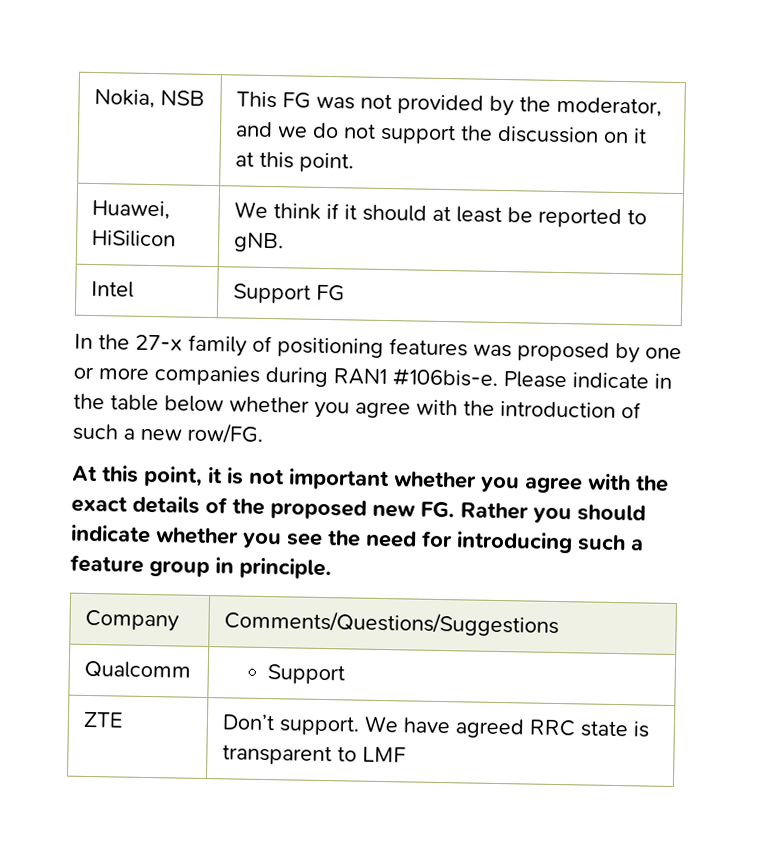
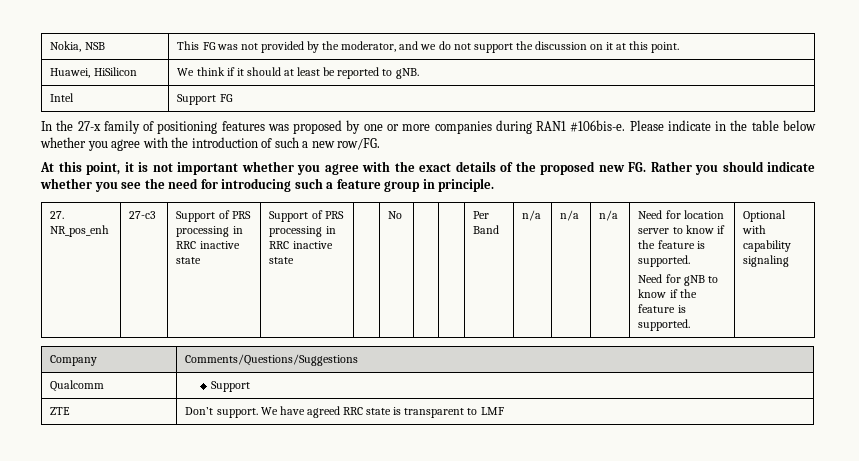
+ 27. NR_pos_enh | 27-c3 | Support of PRS processing in RRC inactive state | Support of PRS processing in RRC inactive state | | No | | | Per Band | n/a | n/a | n/a | Need for location server to know if the feature is supported.
+ Need for gNB to know if the feature is supported. | Optional with capability signaling

